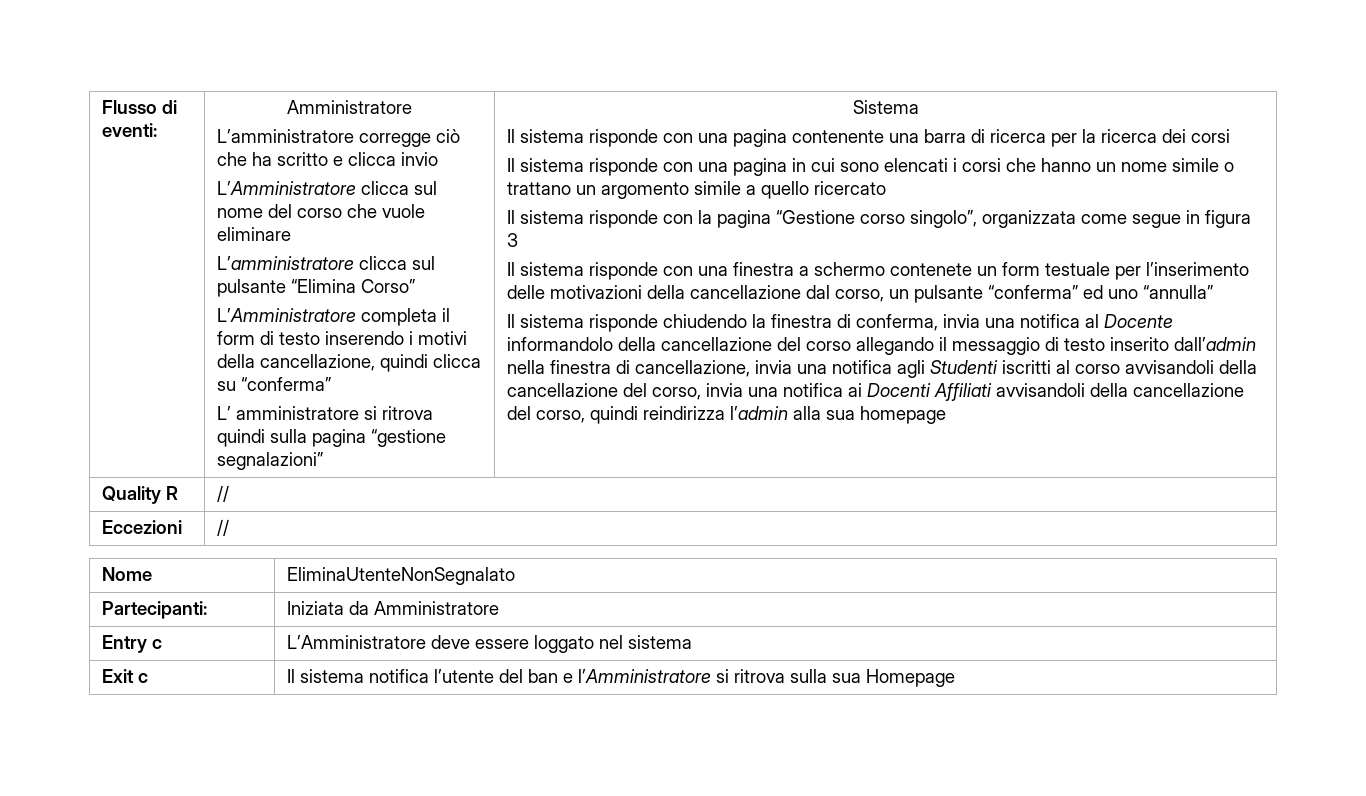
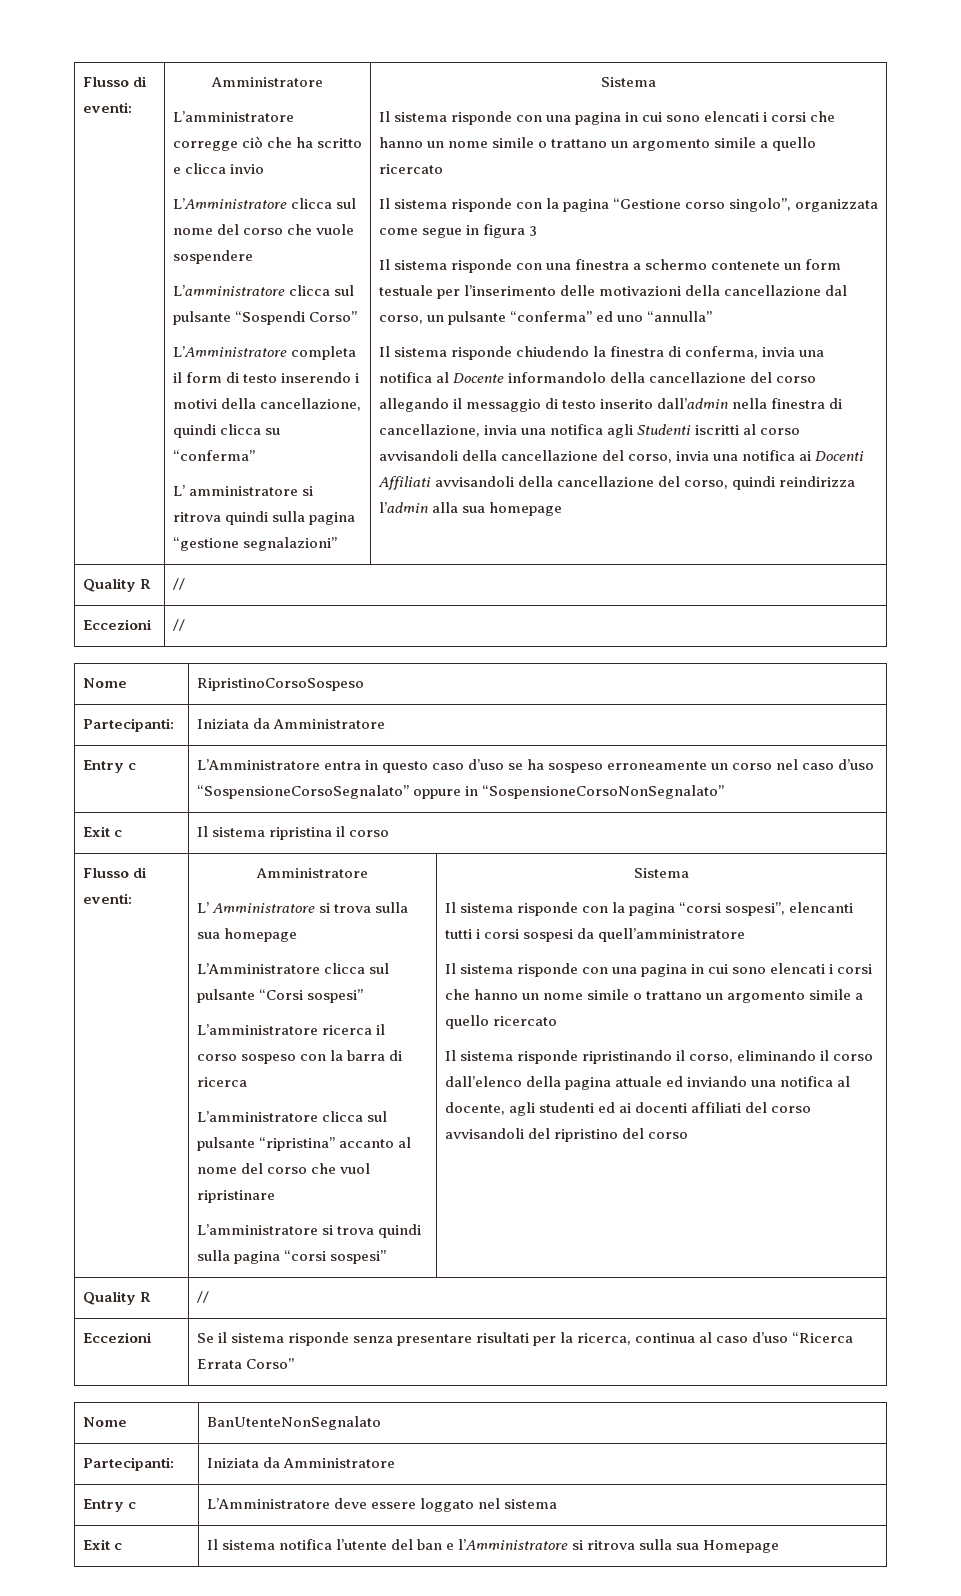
- L’Amministratore clicca sul nome del corso che vuole eliminare
- L’amministratore clicca sul pulsante “Elimina Corso”
+ L’Amministratore clicca sul nome del corso che vuole sospendere
+ L’amministratore clicca sul pulsante “Sospendi Corso”
- Il sistema risponde con una pagina contenente una barra di ricerca per la ricerca dei corsi
- Nome | EliminaUtenteNonSegnalato
+ Nome | RipristinoCorsoSospeso
+ Partecipanti: | Iniziata da Amministratore
+ Entry c | L’Amministratore entra in questo caso d’uso se ha sospeso erroneamente un corso nel caso d’uso “SospensioneCorsoSegnalato” oppure in “SospensioneCorsoNonSegnalato”
+ Exit c | Il sistema ripristina il corso
+ Flusso di eventi: | Amministratore
+ L’ Amministratore si trova sulla sua homepage
+ L’Amministratore clicca sul pulsante “Corsi sospesi”
+ L’amministratore ricerca il corso sospeso con la barra di ricerca
+ L’amministratore clicca sul pulsante “ripristina” accanto al nome del corso che vuol ripristinare
+ L’amministratore si trova quindi sulla pagina “corsi sospesi” | Sistema
+ Il sistema risponde con la pagina “corsi sospesi”, elencanti tutti i corsi sospesi da quell’amministratore
+ Il sistema risponde con una pagina in cui sono elencati i corsi che hanno un nome simile o trattano un argomento simile a quello ricercato
+ Il sistema risponde ripristinando il corso, eliminando il corso dall’elenco della pagina attuale ed inviando una notifica al docente, agli studenti ed ai docenti affiliati del corso avvisandoli del ripristino del corso
+ Quality R | //
+ Eccezioni | Se il sistema risponde senza presentare risultati per la ricerca, continua al caso d’uso “Ricerca Errata Corso”
+ Nome | BanUtenteNonSegnalato

